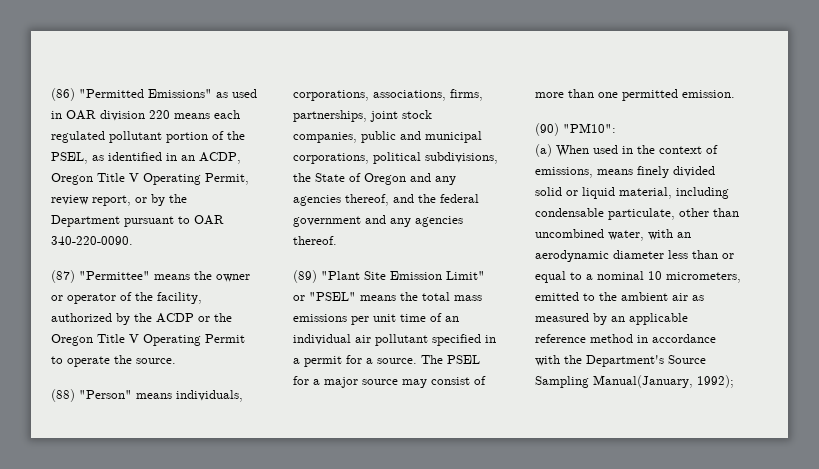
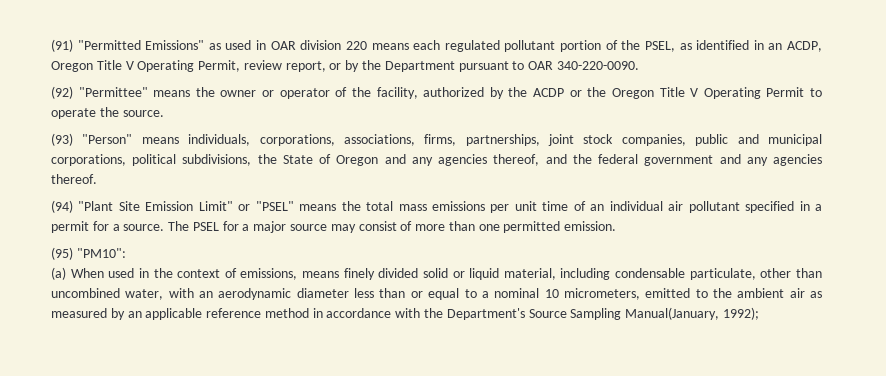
- (86) "Permitted Emissions" as used in OAR division 220 means each regulated pollutant portion of the PSEL, as identified in an ACDP, Oregon Title V Operating Permit, review report, or by the Department pursuant to OAR 340-220-0090.
+ (91) "Permitted Emissions" as used in OAR division 220 means each regulated pollutant portion of the PSEL, as identified in an ACDP, Oregon Title V Operating Permit, review report, or by the Department pursuant to OAR 340-220-0090.
- (87) "Permittee" means the owner or operator of the facility, authorized by the ACDP or the Oregon Title V Operating Permit to operate the source.
+ (92) "Permittee" means the owner or operator of the facility, authorized by the ACDP or the Oregon Title V Operating Permit to operate the source.
- (88) "Person" means individuals, corporations, associations, firms, partnerships, joint stock companies, public and municipal corporations, political subdivisions, the State of Oregon and any agencies thereof, and the federal government and any agencies thereof.
+ (93) "Person" means individuals, corporations, associations, firms, partnerships, joint stock companies, public and municipal corporations, political subdivisions, the State of Oregon and any agencies thereof, and the federal government and any agencies thereof.
- (89) "Plant Site Emission Limit" or "PSEL" means the total mass emissions per unit time of an individual air pollutant specified in a permit for a source.
+ (94) "Plant Site Emission Limit" or "PSEL" means the total mass emissions per unit time of an individual air pollutant specified in a permit for a source.
- (90) "PM10":
+ (95) "PM10":

